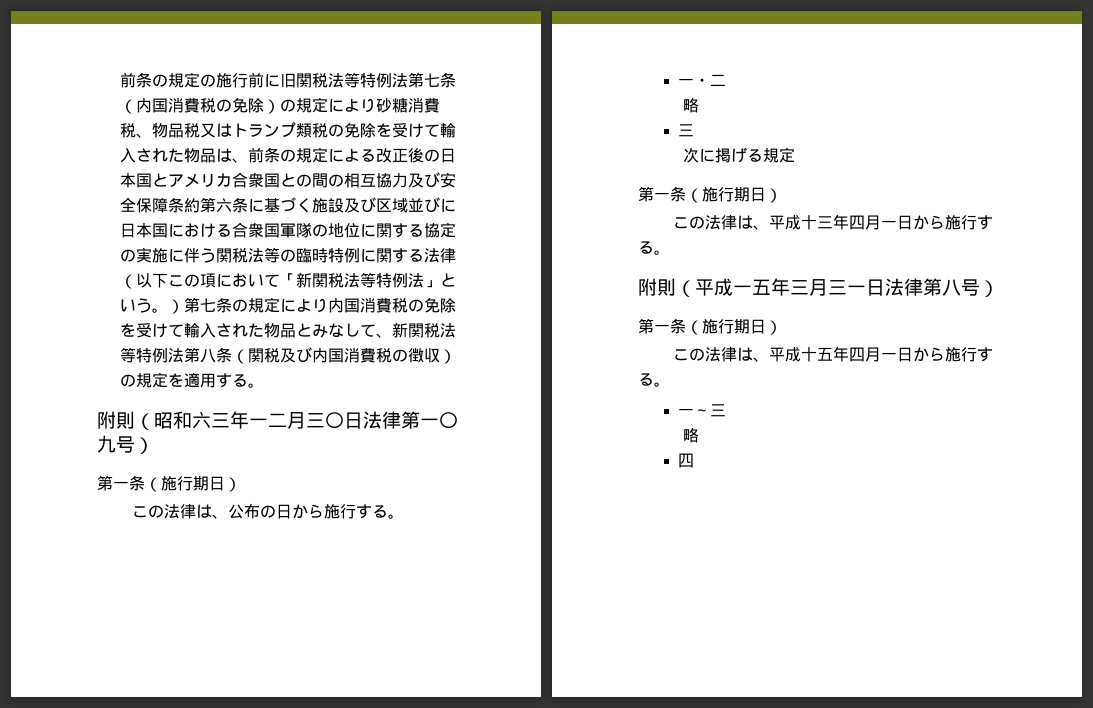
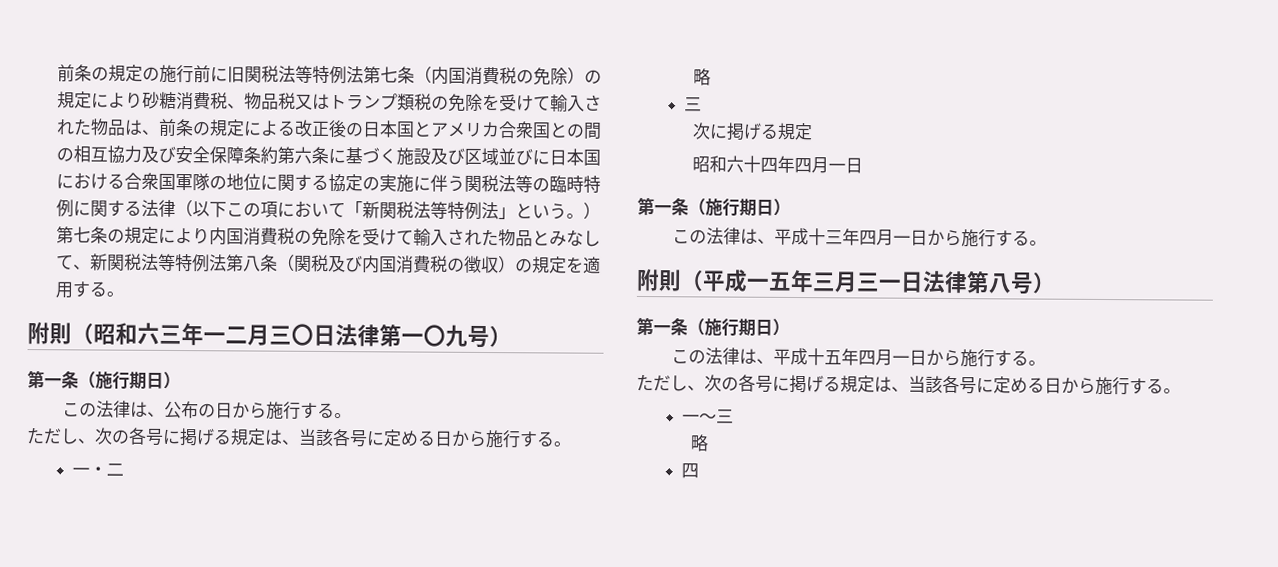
  この法律は、公布の日から施行する。
+ ただし、次の各号に掲げる規定は、当該各号に定める日から施行する。
+ 昭和六十四年四月一日
  この法律は、平成十五年四月一日から施行する。
+ ただし、次の各号に掲げる規定は、当該各号に定める日から施行する。

